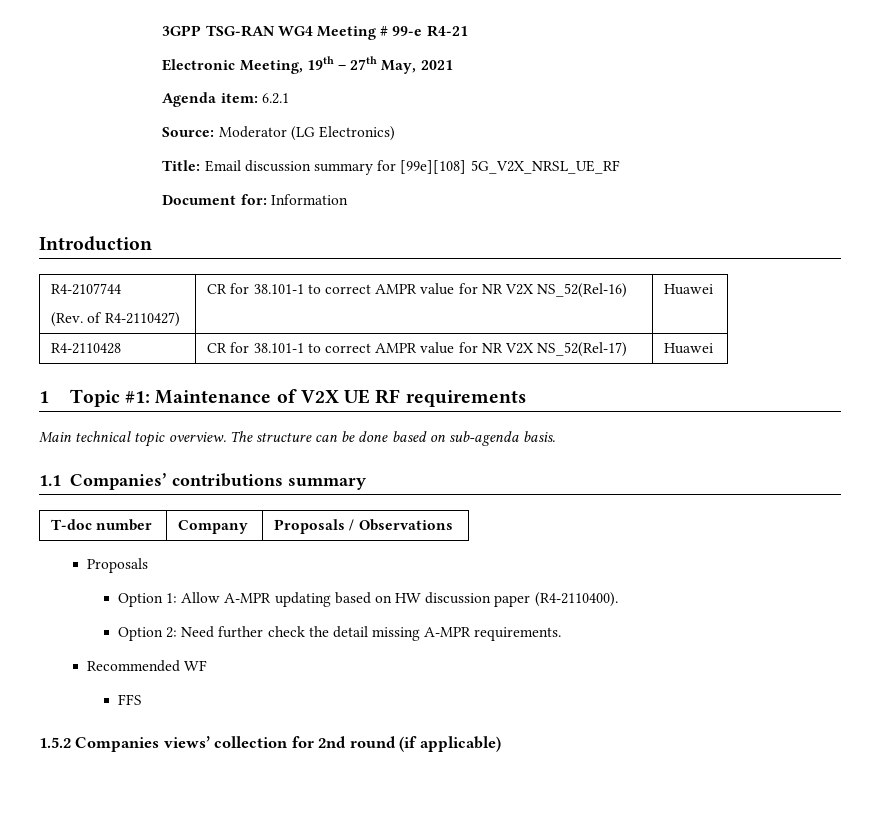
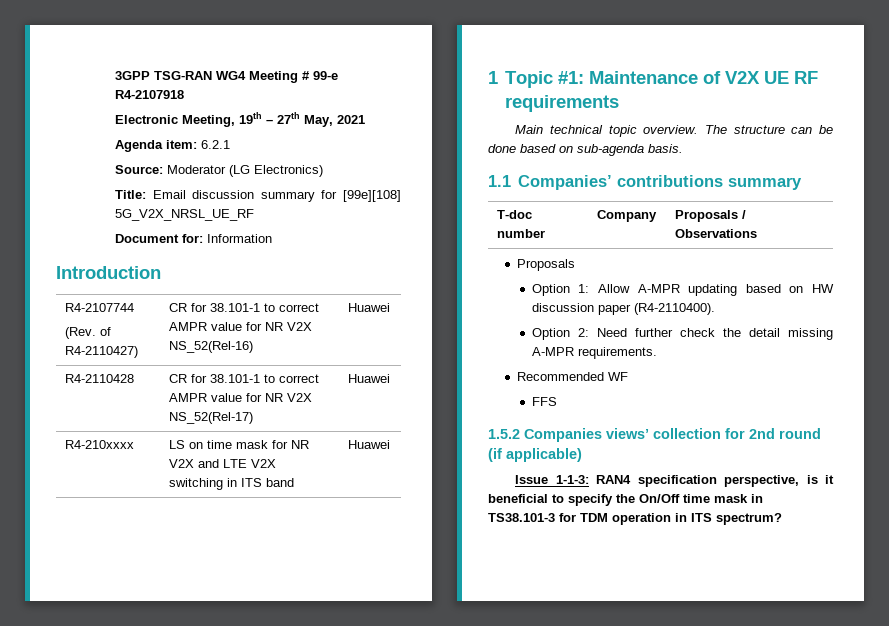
- 3GPP TSG-RAN WG4 Meeting # 99-e R4-21
+ 3GPP TSG-RAN WG4 Meeting # 99-e R4-2107918
+ R4-210xxxx | LS on time mask for NR V2X and LTE V2X switching in ITS band | Huawei
+ Issue 1-1-3: RAN4 specification perspective, is it beneficial to specify the On/Off time mask in TS38.101-3 for TDM operation in ITS spectrum?

